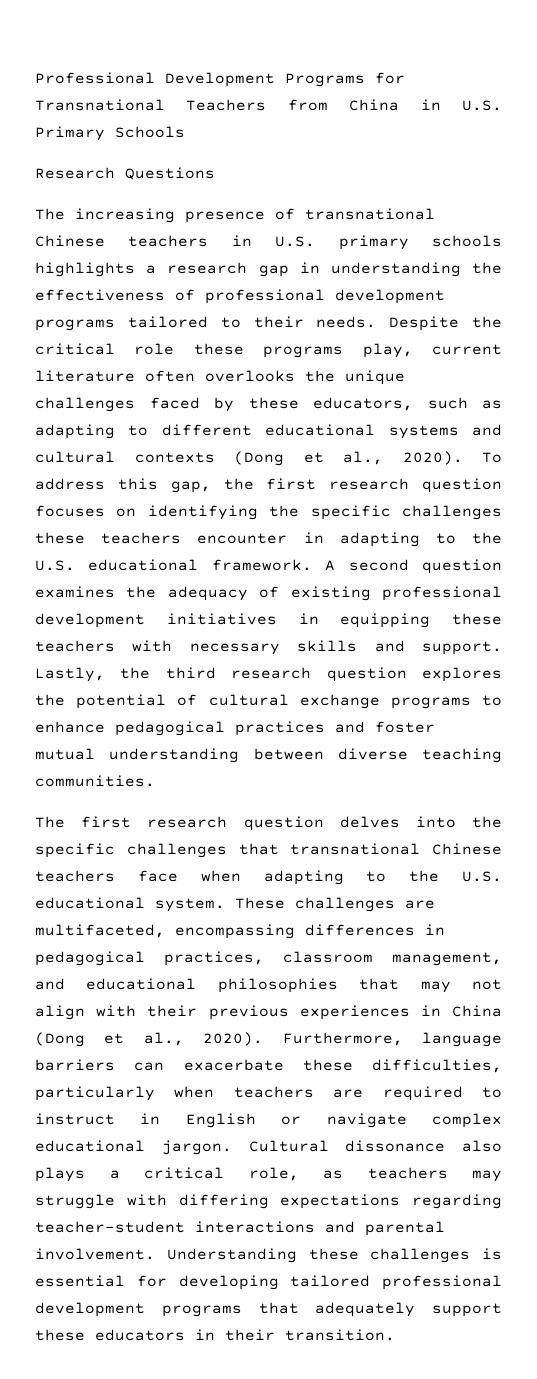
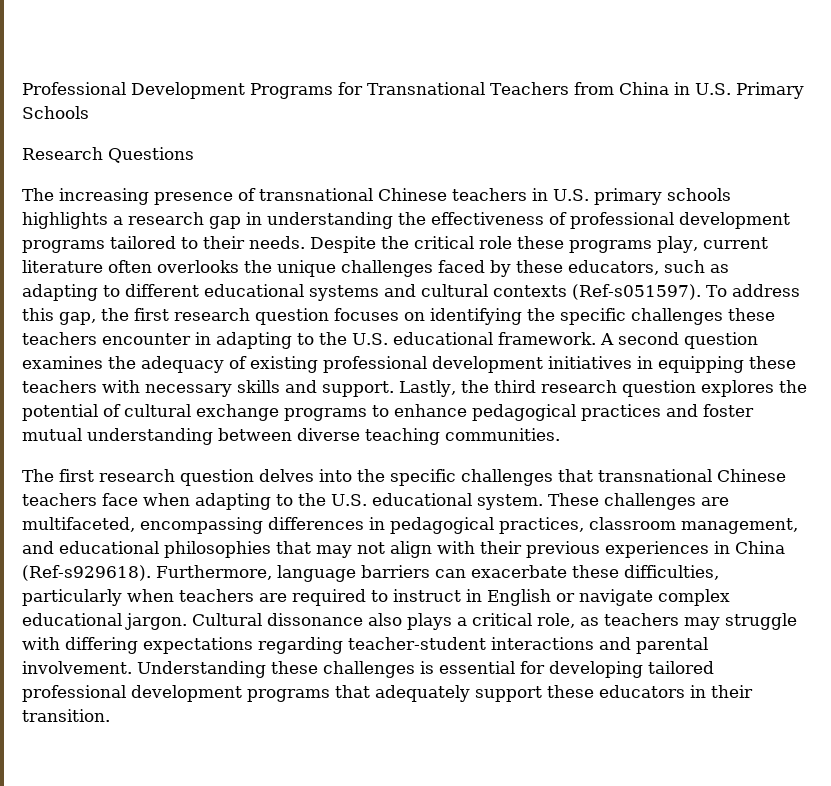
- Despite the critical role these programs play, current literature often overlooks the unique challenges faced by these educators, such as adapting to different educational systems and cultural contexts (Dong et al., 2020).
+ Despite the critical role these programs play, current literature often overlooks the unique challenges faced by these educators, such as adapting to different educational systems and cultural contexts (Ref-s051597).
- These challenges are multifaceted, encompassing differences in pedagogical practices, classroom management, and educational philosophies that may not align with their previous experiences in China (Dong et al., 2020).
+ These challenges are multifaceted, encompassing differences in pedagogical practices, classroom management, and educational philosophies that may not align with their previous experiences in China (Ref-s929618).

